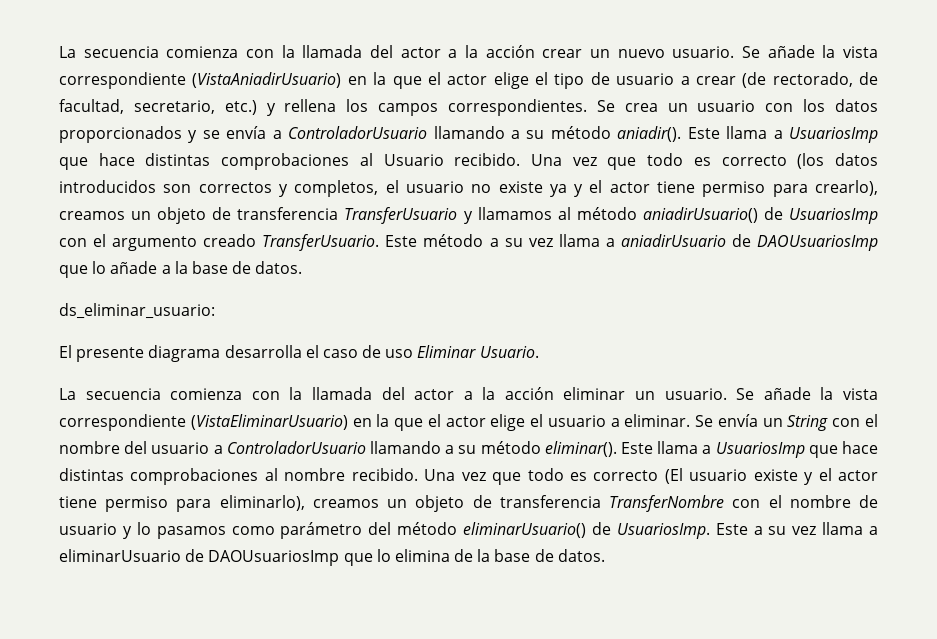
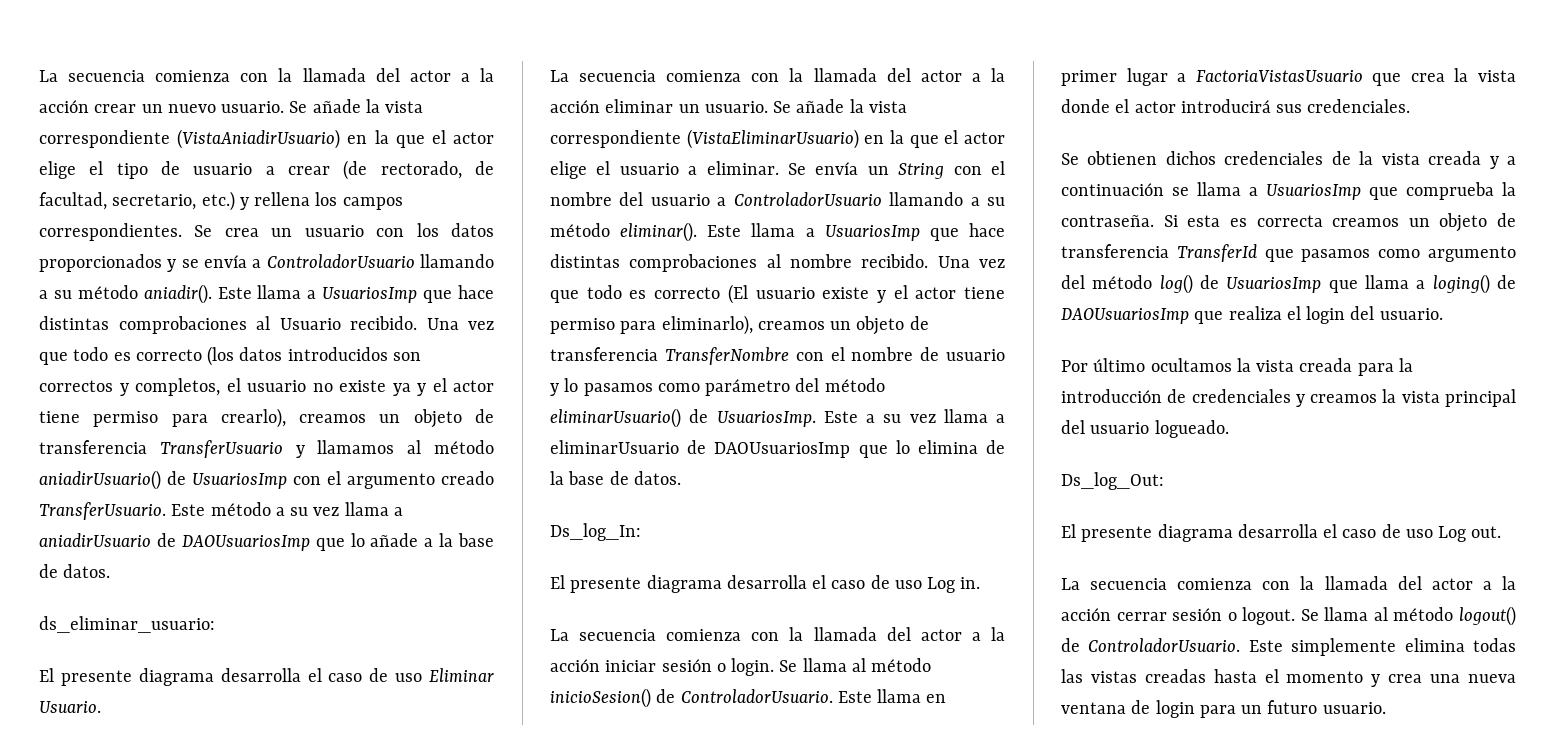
+ Ds_log_In:
+ El presente diagrama desarrolla el caso de uso Log in.
+ La secuencia comienza con la llamada del actor a la acción iniciar sesión o login. Se llama al método inicioSesion() de ControladorUsuario. Este llama en primer lugar a FactoriaVistasUsuario que crea la vista donde el actor introducirá sus credenciales.
+ Se obtienen dichos credenciales de la vista creada y a continuación se llama a UsuariosImp que comprueba la contraseña. Si esta es correcta creamos un objeto de transferencia TransferId que pasamos como argumento del método log() de UsuariosImp que llama a loging() de DAOUsuariosImp que realiza el login del usuario.
+ Por último ocultamos la vista creada para la introducción de credenciales y creamos la vista principal del usuario logueado.
+ Ds_log_Out:
+ El presente diagrama desarrolla el caso de uso Log out.
+ La secuencia comienza con la llamada del actor a la acción cerrar sesión o logout. Se llama al método logout() de ControladorUsuario. Este simplemente elimina todas las vistas creadas hasta el momento y crea una nueva ventana de login para un futuro usuario.

